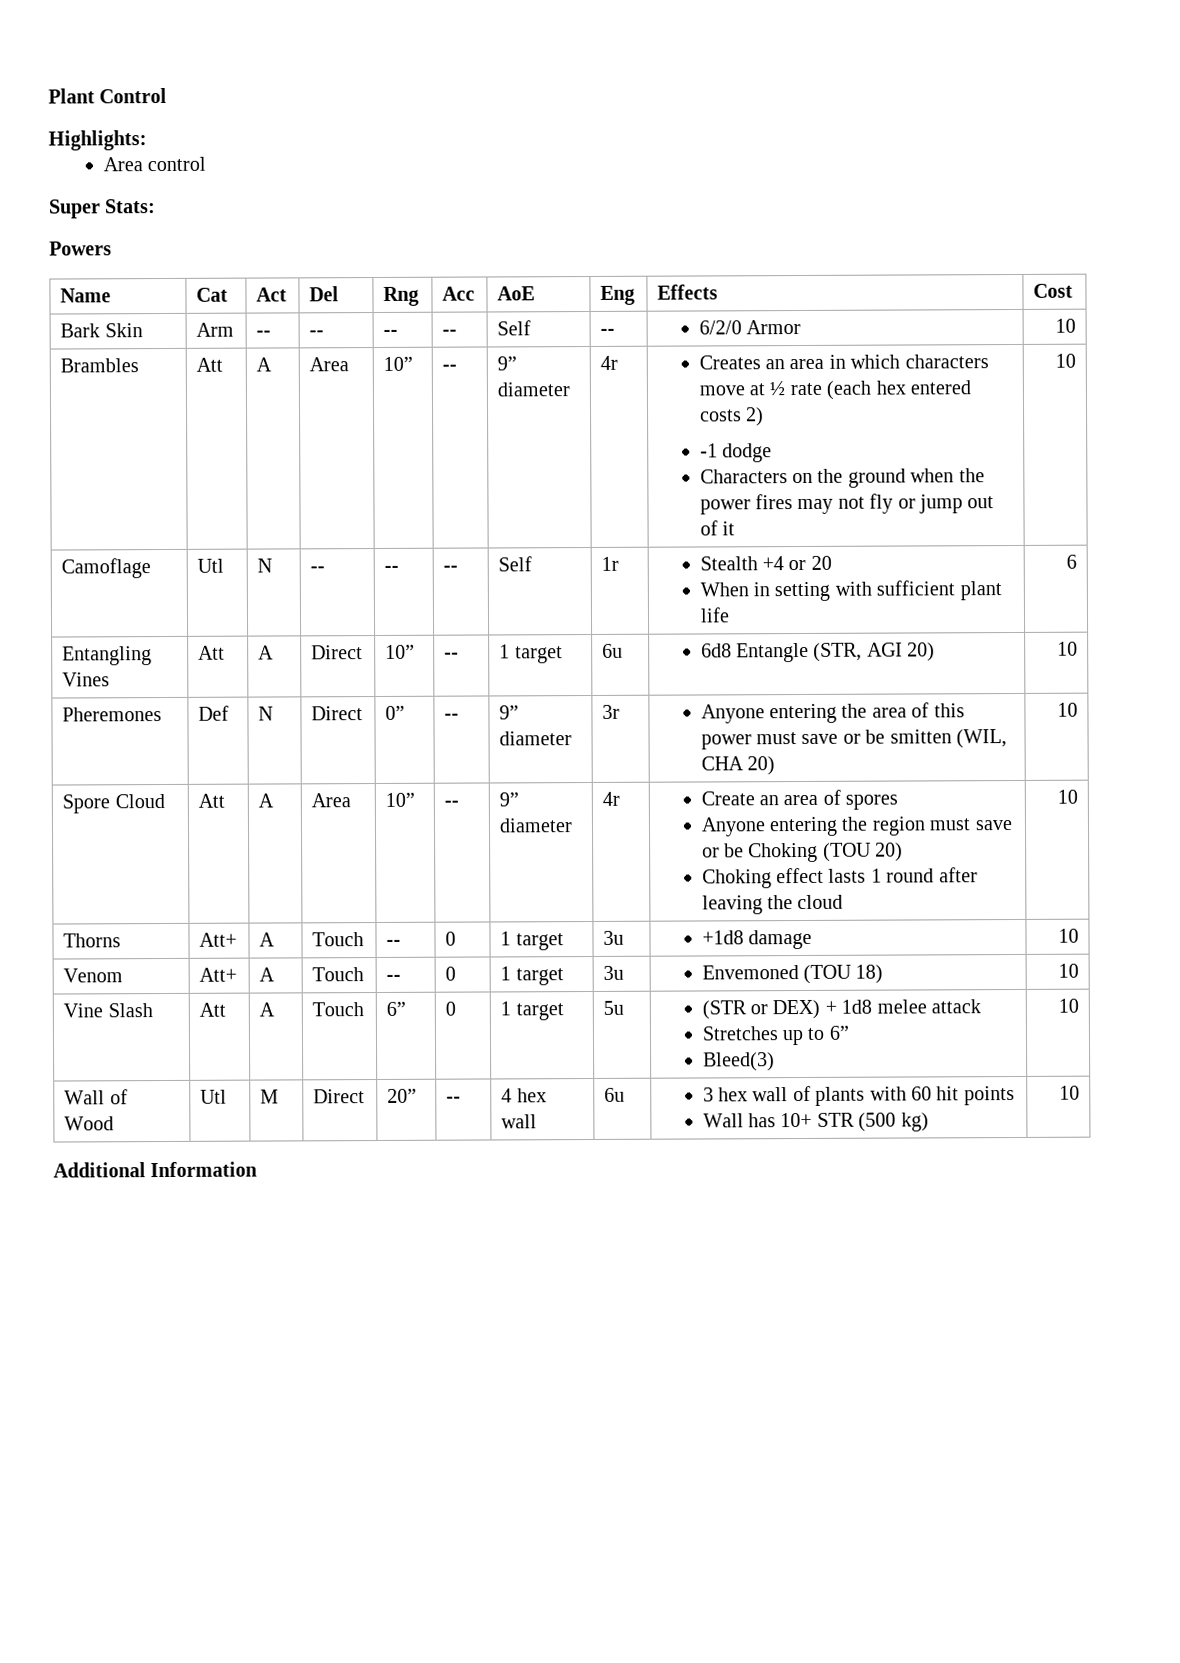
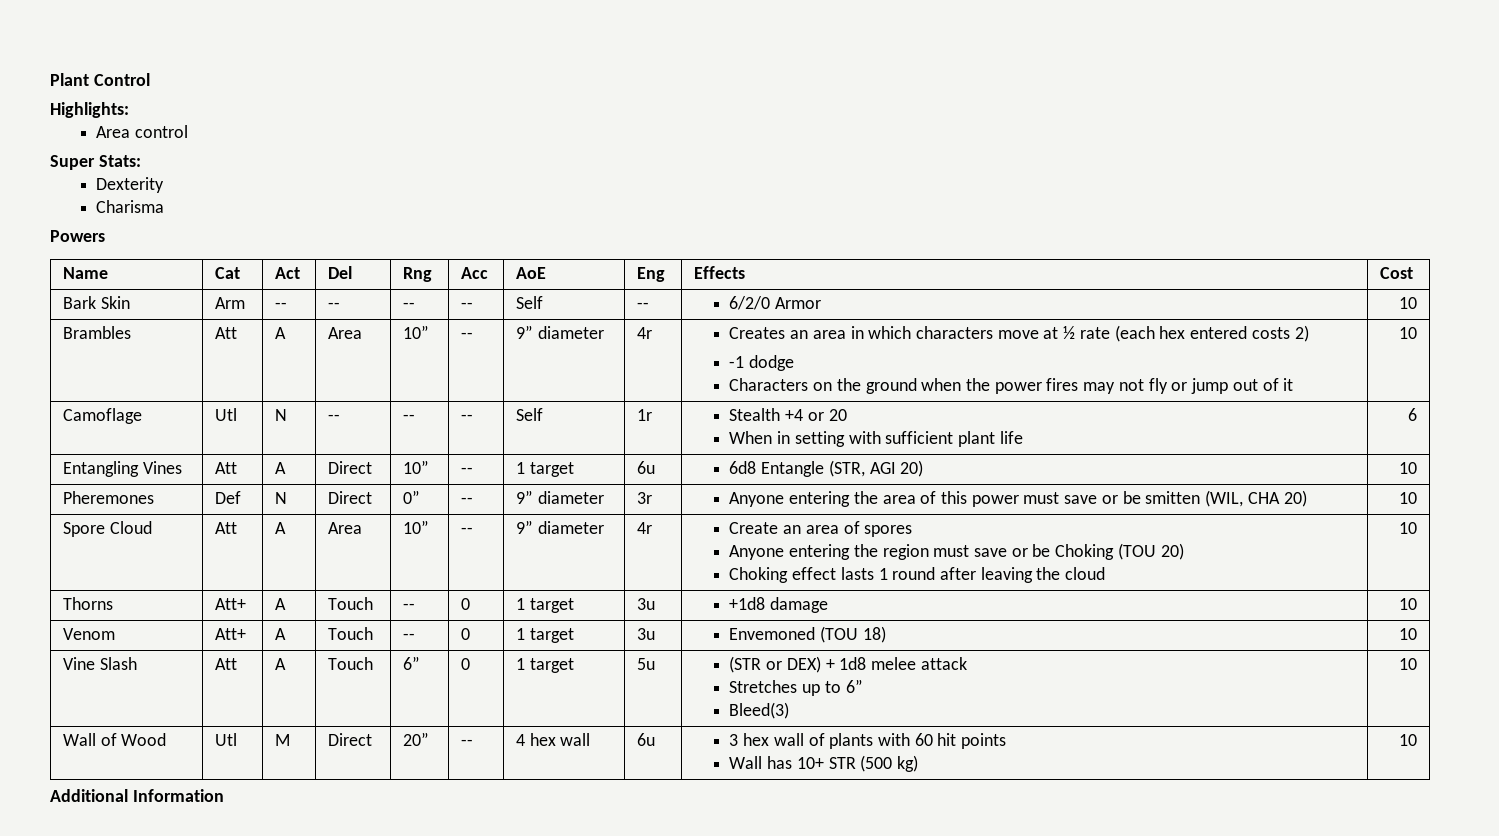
+ Dexterity
+ Charisma

